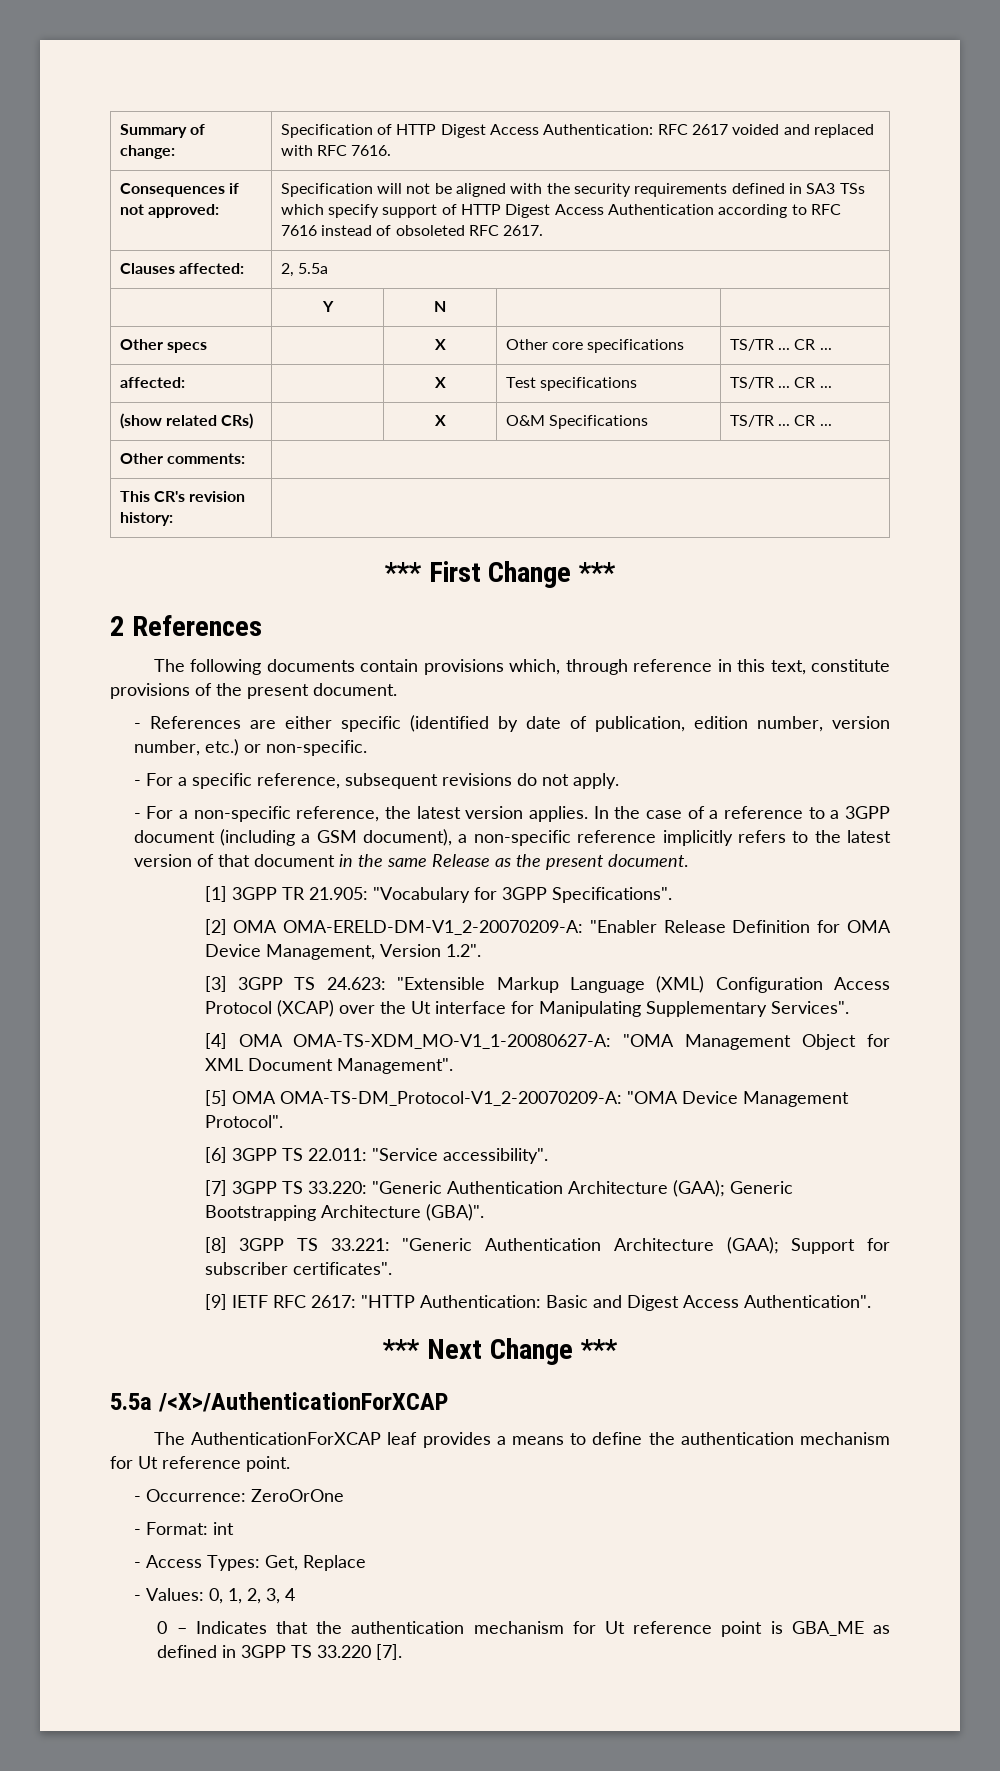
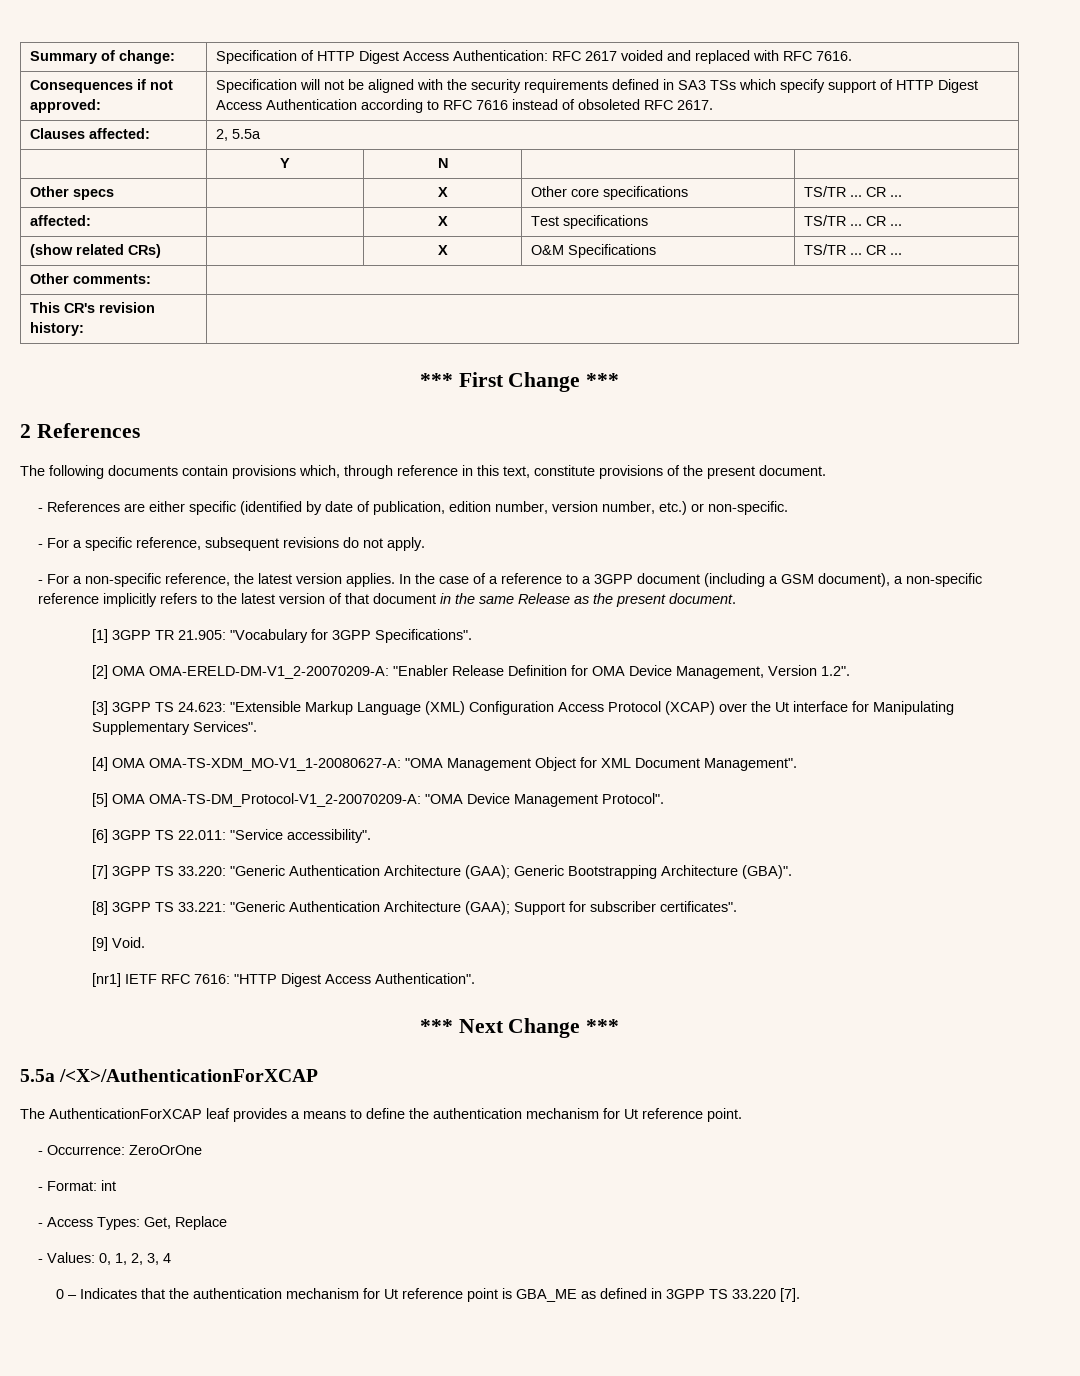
- [9] IETF RFC 2617: "HTTP Authentication: Basic and Digest Access Authentication".
+ [9] Void.
+ [nr1] IETF RFC 7616: "HTTP Digest Access Authentication".

